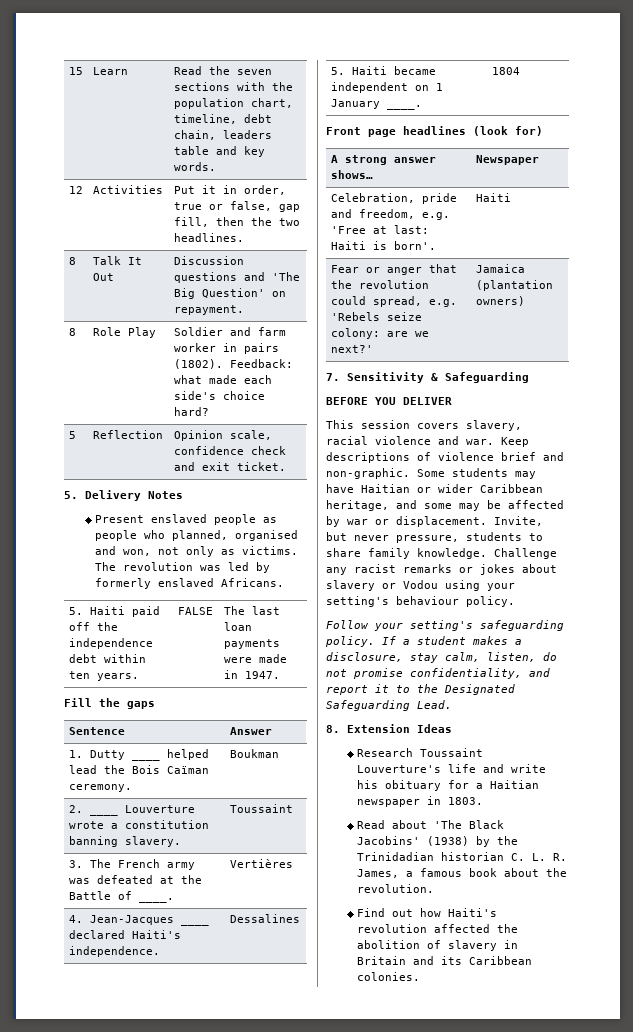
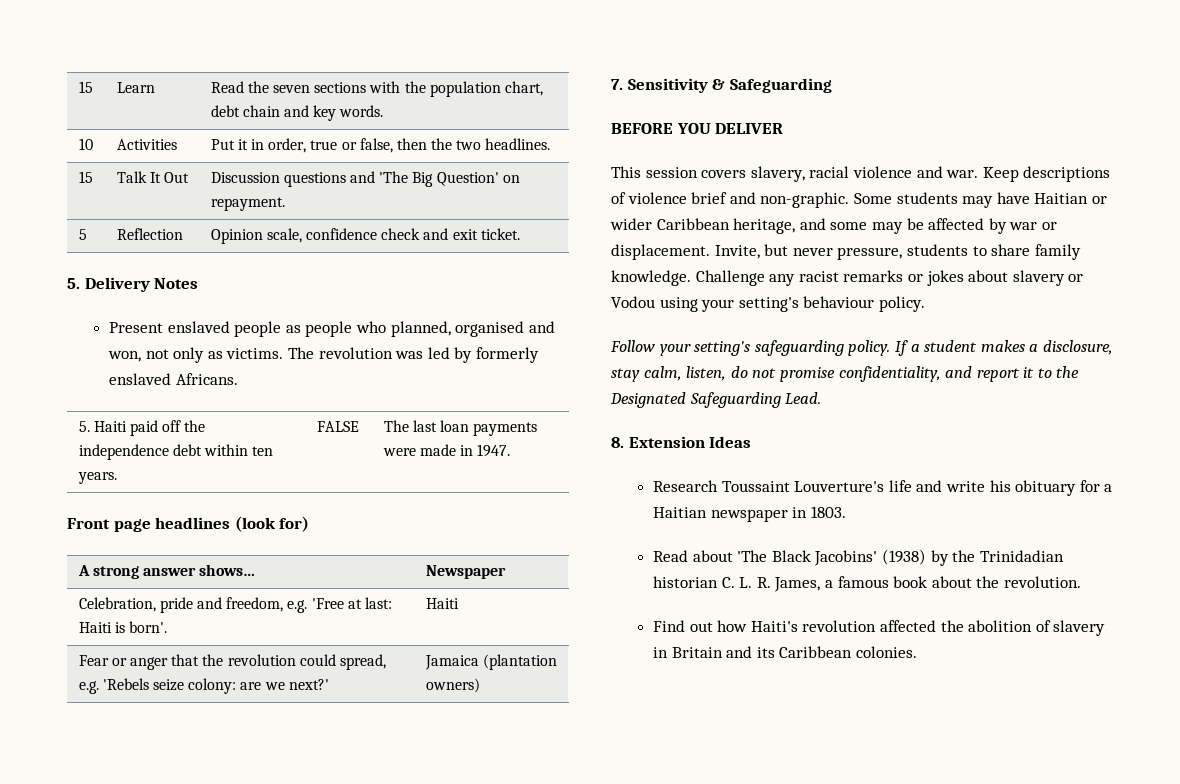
- 15 | Learn | Read the seven sections with the population chart, timeline, debt chain, leaders table and key words.
+ 15 | Learn | Read the seven sections with the population chart, debt chain and key words.
- 12 | Activities | Put it in order, true or false, gap fill, then the two headlines.
+ 10 | Activities | Put it in order, true or false, then the two headlines.
- 8 | Talk It Out | Discussion questions and 'The Big Question' on repayment.
+ 15 | Talk It Out | Discussion questions and 'The Big Question' on repayment.
- 8 | Role Play | Soldier and farm worker in pairs (1802). Feedback: what made each side's choice hard?
- Fill the gaps
- Sentence | Answer
- 1. Dutty ____ helped lead the Bois Caïman ceremony. | Boukman
- 2. ____ Louverture wrote a constitution banning slavery. | Toussaint
- 3. The French army was defeated at the Battle of ____. | Vertières
- 4. Jean-Jacques ____ declared Haiti's independence. | Dessalines
- 5. Haiti became independent on 1 January ____. | 1804

